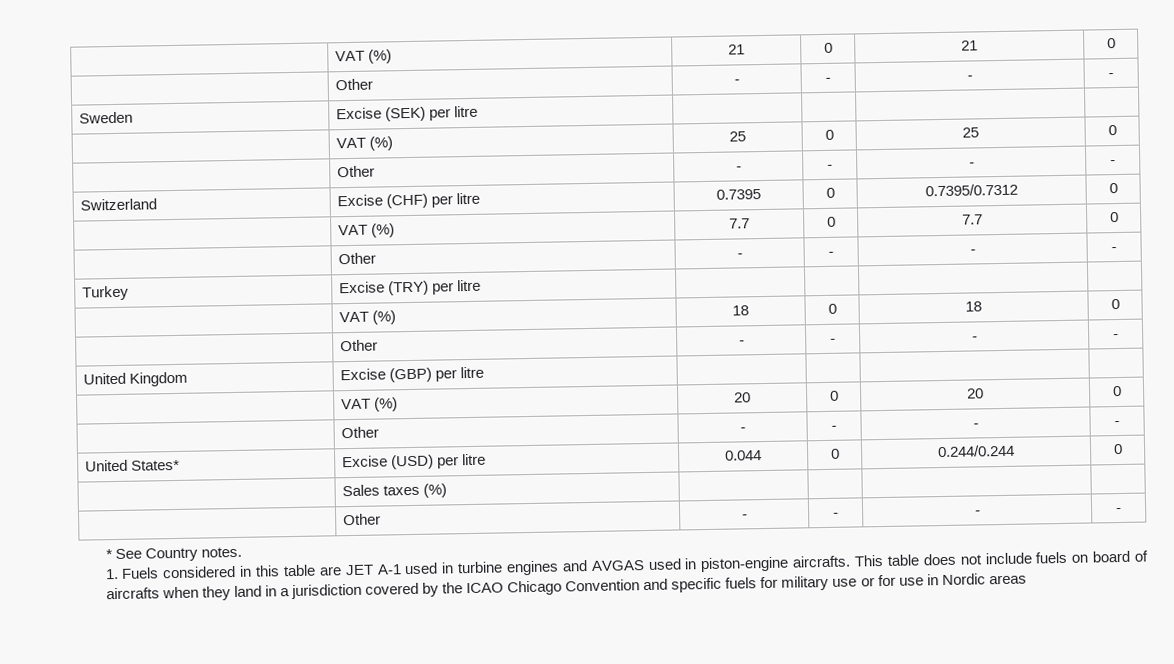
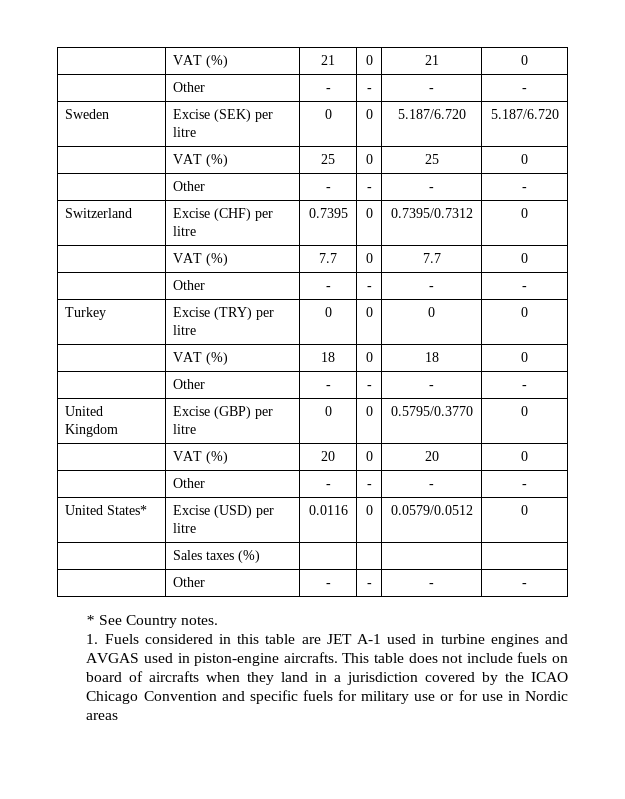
- Sweden | Excise (SEK) per litre | | | |
+ Sweden | Excise (SEK) per litre | 0 | 0 | 5.187/6.720 | 5.187/6.720
- Turkey | Excise (TRY) per litre | | | |
+ Turkey | Excise (TRY) per litre | 0 | 0 | 0 | 0
- United Kingdom | Excise (GBP) per litre | | | |
+ United Kingdom | Excise (GBP) per litre | 0 | 0 | 0.5795/0.3770 | 0
- United States* | Excise (USD) per litre | 0.044 | 0 | 0.244/0.244 | 0
+ United States* | Excise (USD) per litre | 0.0116 | 0 | 0.0579/0.0512 | 0

